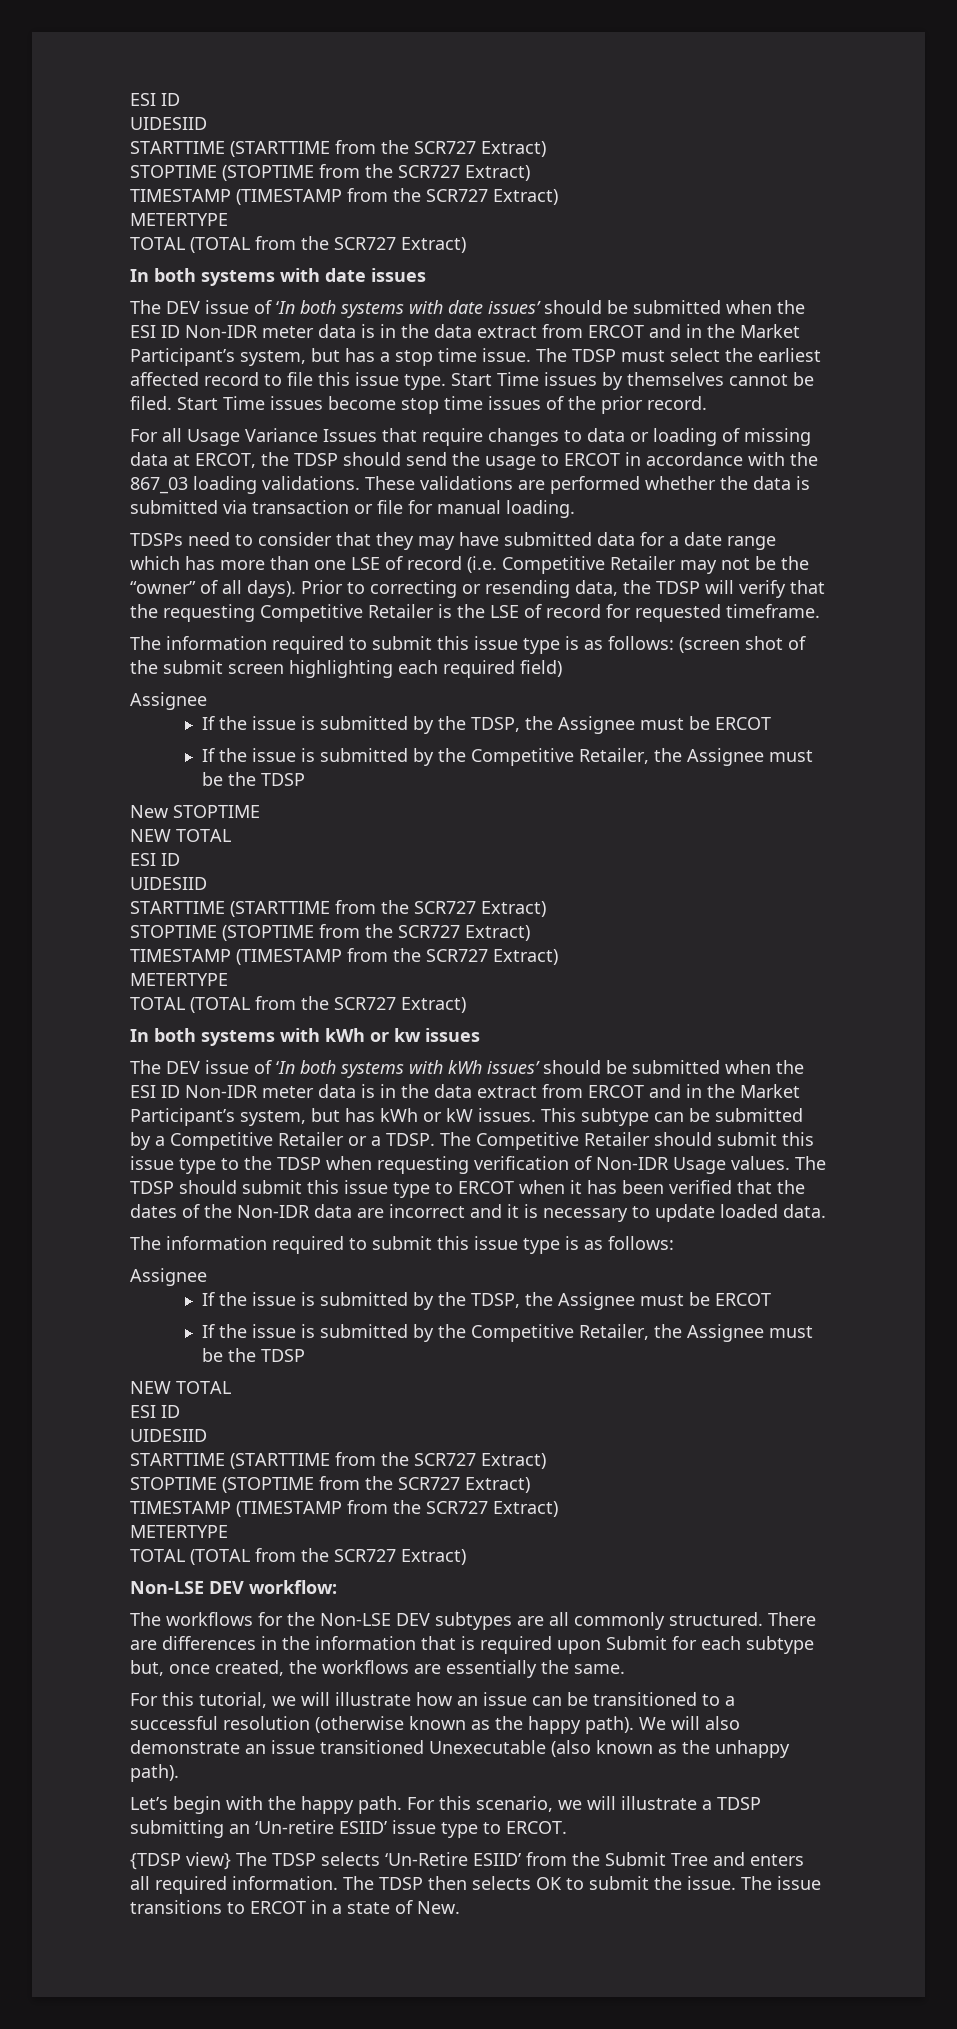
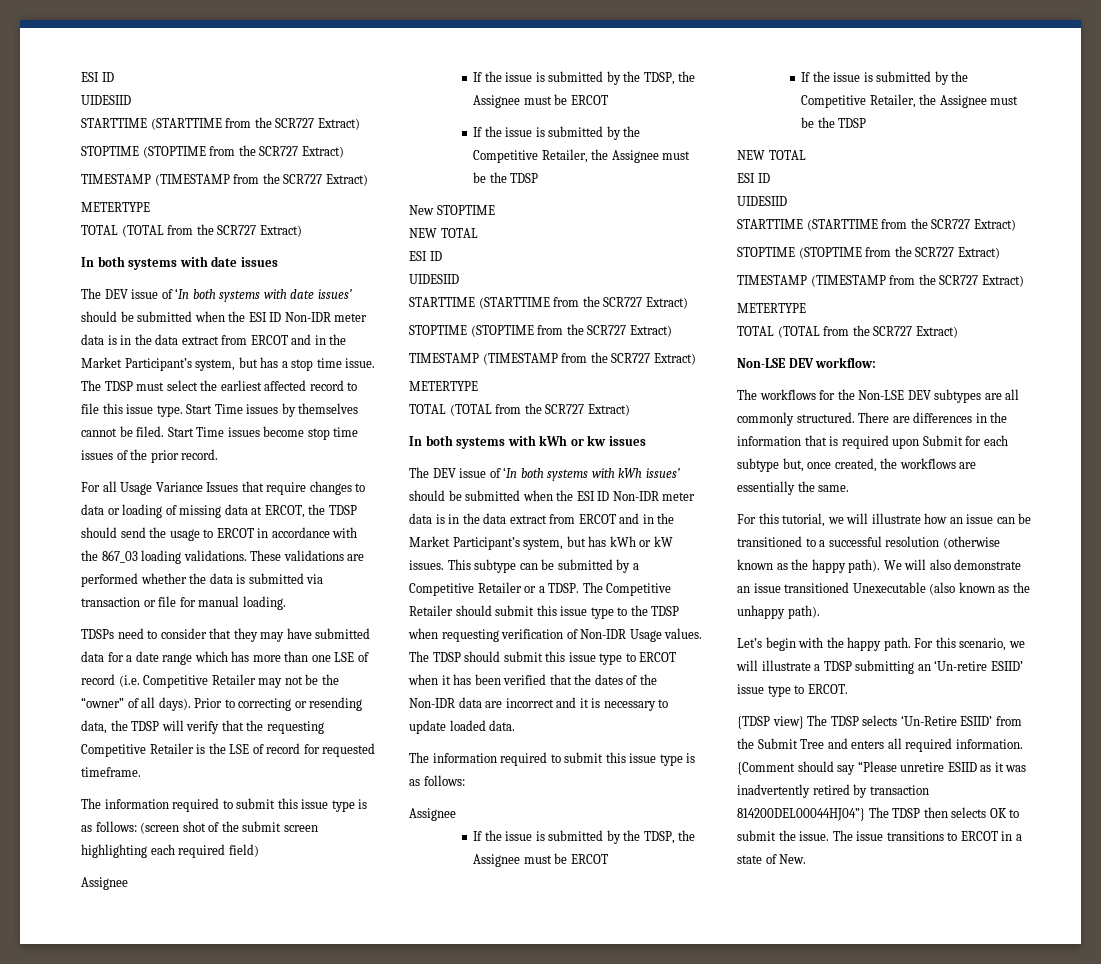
- The TDSP then selects OK to submit the issue.
+ {Comment should say “Please unretire ESIID as it was inadvertently retired by transaction 814200DEL00044HJ04”} The TDSP then selects OK to submit the issue.

